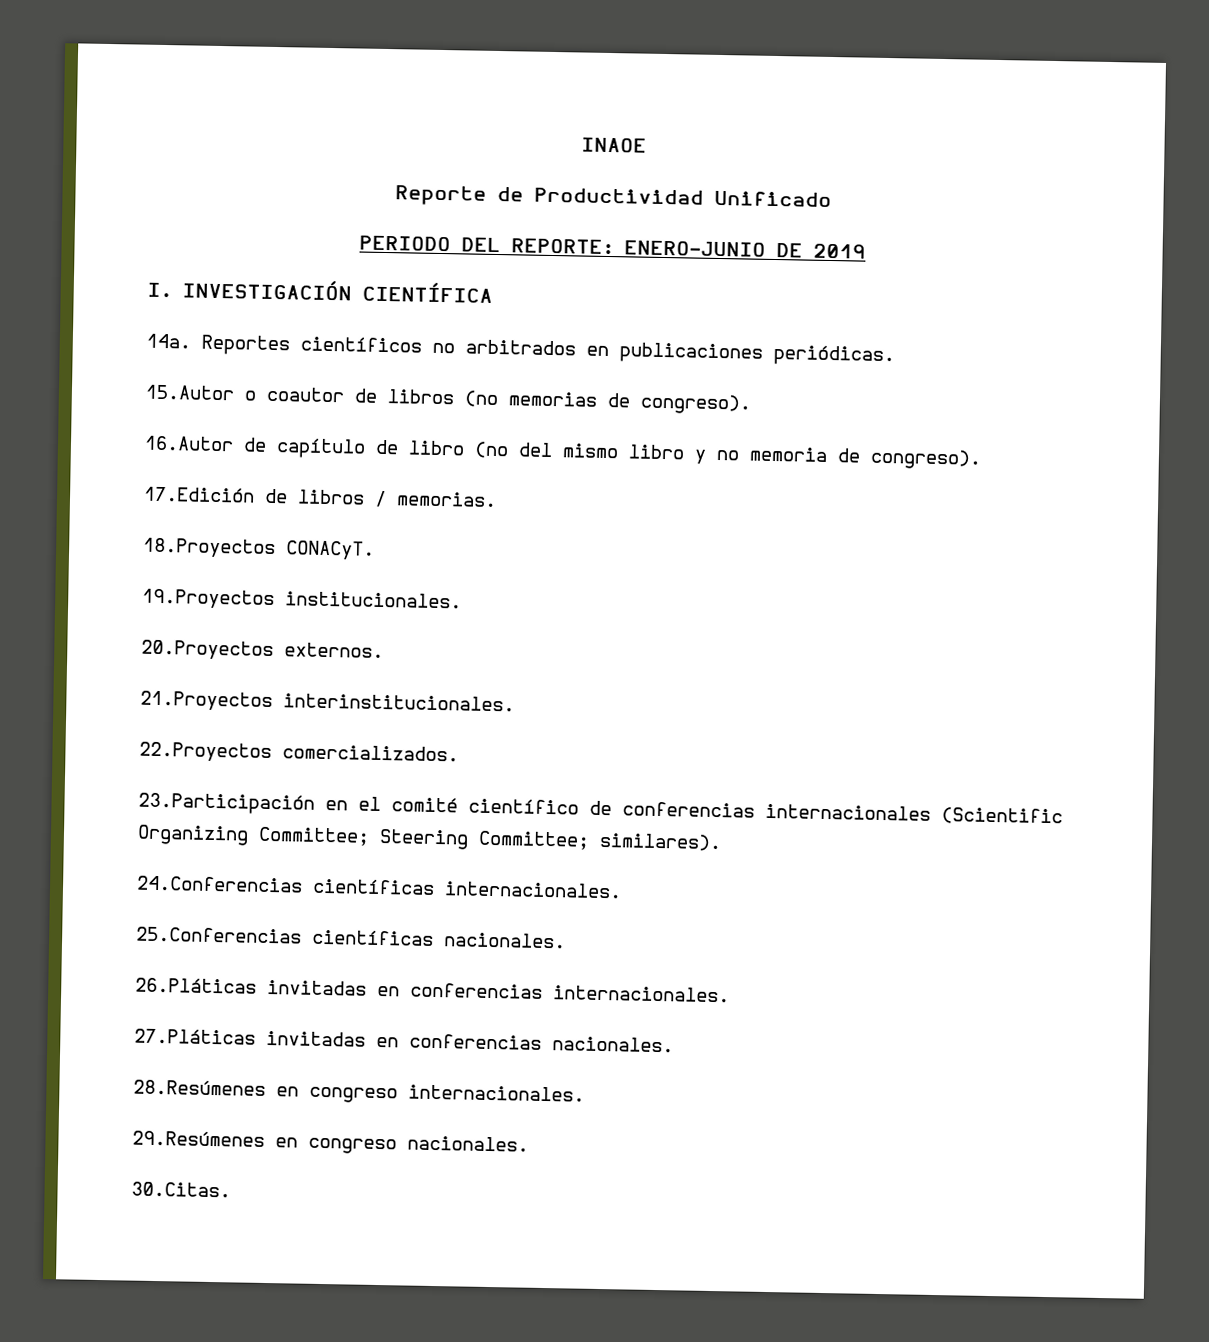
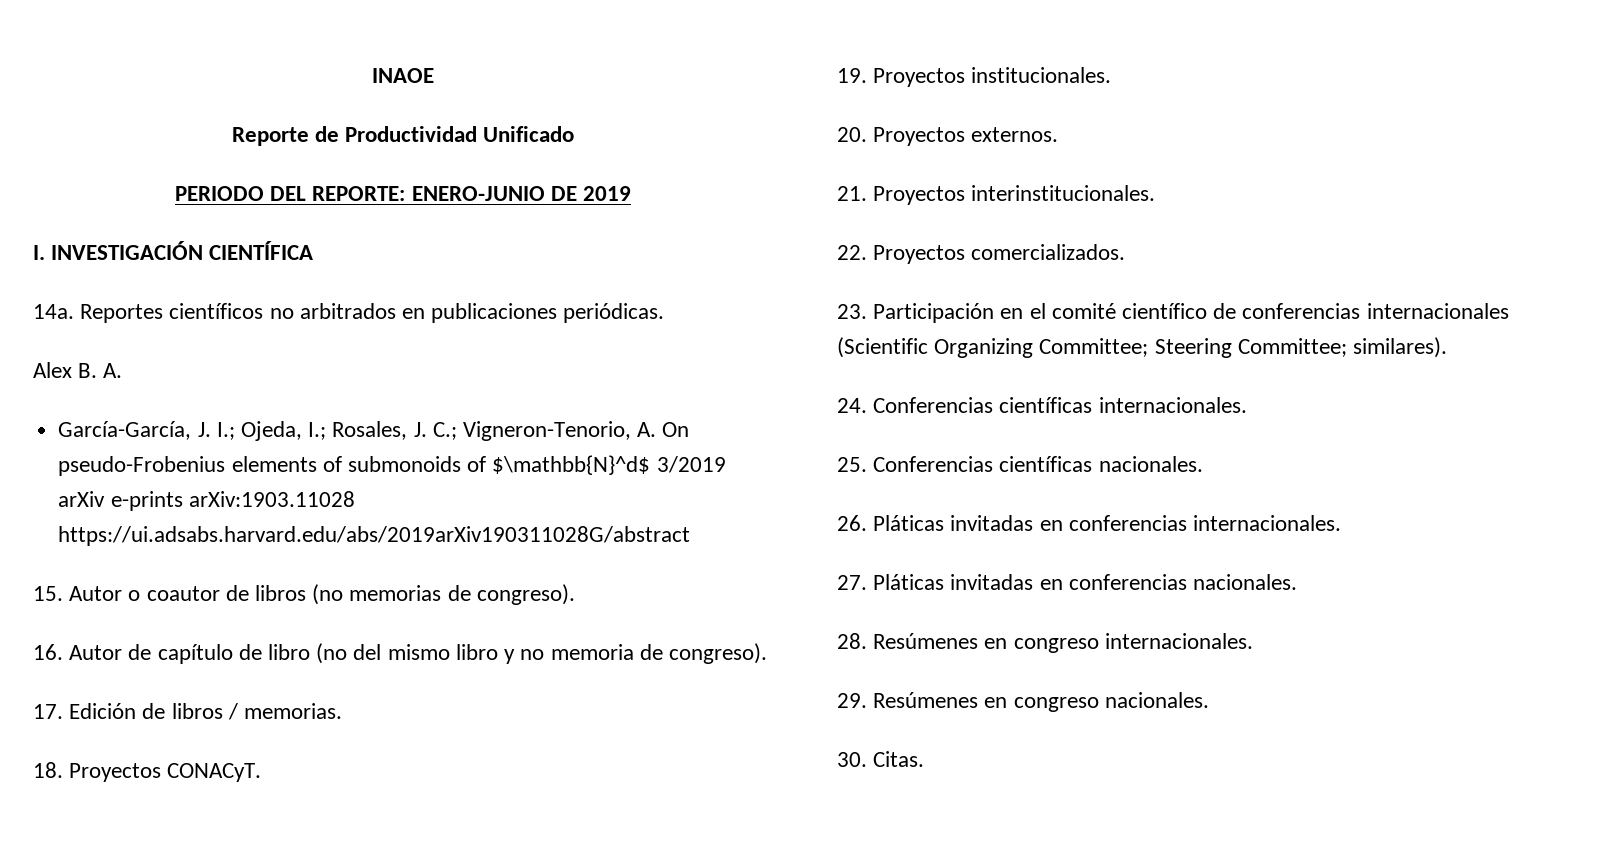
- 15.Autor o coautor de libros (no memorias de congreso).
+ Alex B. A.
+ García-García, J. I.; Ojeda, I.; Rosales, J. C.; Vigneron-Tenorio, A. On pseudo-Frobenius elements of submonoids of $\mathbb{N}^d$ 3/2019 arXiv e-prints arXiv:1903.11028 https://ui.adsabs.harvard.edu/abs/2019arXiv190311028G/abstract
+ 15. Autor o coautor de libros (no memorias de congreso).
- 16.Autor de capítulo de libro (no del mismo libro y no memoria de congreso).
+ 16. Autor de capítulo de libro (no del mismo libro y no memoria de congreso).
- 17.Edición de libros / memorias.
+ 17. Edición de libros / memorias.
- 18.Proyectos CONACyT.
+ 18. Proyectos CONACyT.
- 19.Proyectos institucionales.
+ 19. Proyectos institucionales.
- 20.Proyectos externos.
+ 20. Proyectos externos.
- 21.Proyectos interinstitucionales.
+ 21. Proyectos interinstitucionales.
- 22.Proyectos comercializados.
+ 22. Proyectos comercializados.
- 23.Participación en el comité científico de conferencias internacionales (Scientific Organizing Committee; Steering Committee; similares).
+ 23. Participación en el comité científico de conferencias internacionales (Scientific Organizing Committee; Steering Committee; similares).
- 24.Conferencias científicas internacionales.
+ 24. Conferencias científicas internacionales.
- 25.Conferencias científicas nacionales.
+ 25. Conferencias científicas nacionales.
- 26.Pláticas invitadas en conferencias internacionales.
+ 26. Pláticas invitadas en conferencias internacionales.
- 27.Pláticas invitadas en conferencias nacionales.
+ 27. Pláticas invitadas en conferencias nacionales.
- 28.Resúmenes en congreso internacionales.
+ 28. Resúmenes en congreso internacionales.
- 29.Resúmenes en congreso nacionales.
+ 29. Resúmenes en congreso nacionales.
- 30.Citas.
+ 30. Citas.

